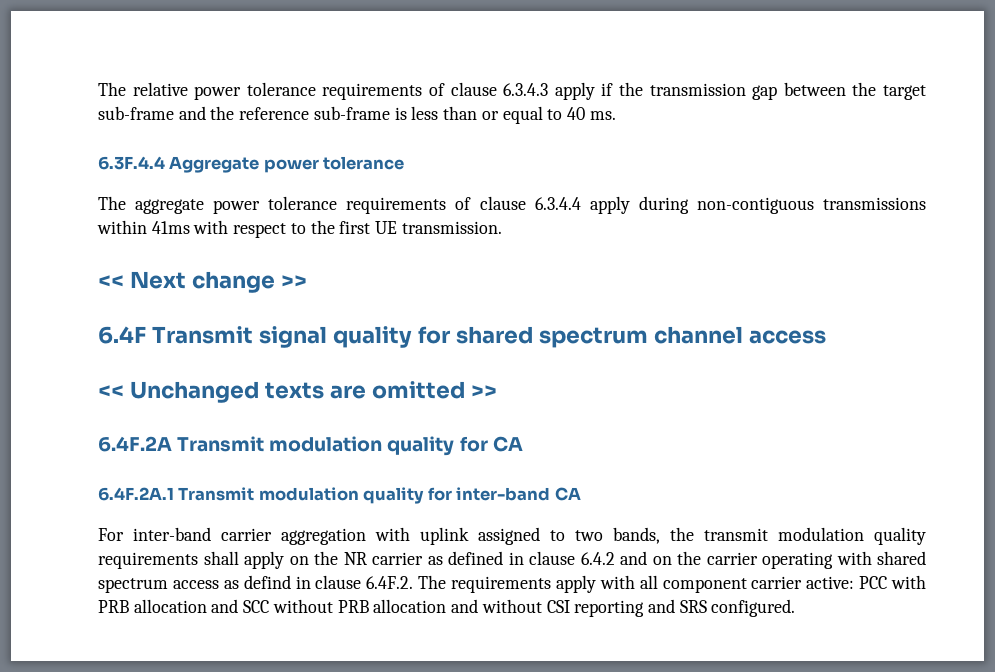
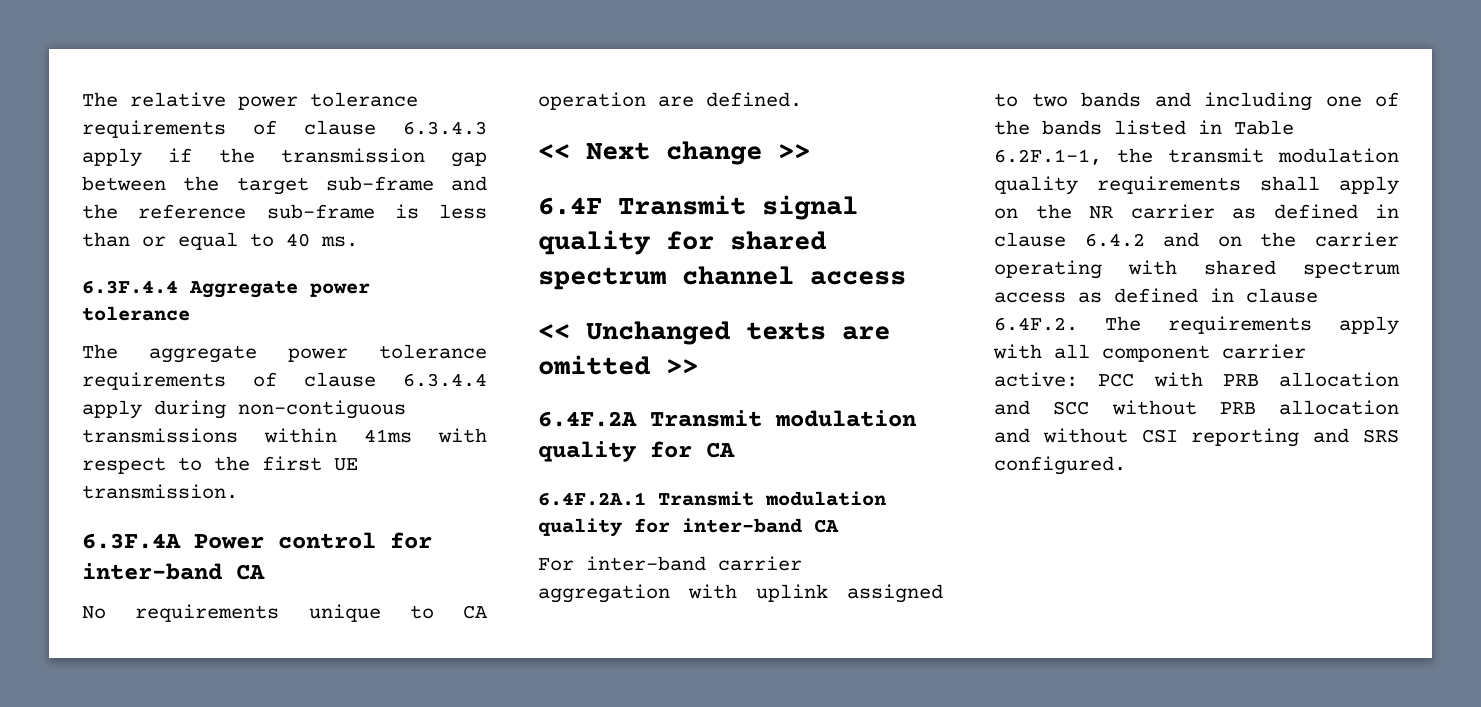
+ 6.3F.4A Power control for inter-band CA
+ No requirements unique to CA operation are defined.
- For inter-band carrier aggregation with uplink assigned to two bands, the transmit modulation quality requirements shall apply on the NR carrier as defined in clause 6.4.2 and on the carrier operating with shared spectrum access as defind in clause 6.4F.2. The requirements apply with all component carrier active:
+ For inter-band carrier aggregation with uplink assigned to two bands and including one of the bands listed in Table 6.2F.1-1, the transmit modulation quality requirements shall apply on the NR carrier as defined in clause 6.4.2 and on the carrier operating with shared spectrum access as defined in clause 6.4F.2. The requirements apply with all component carrier active:

